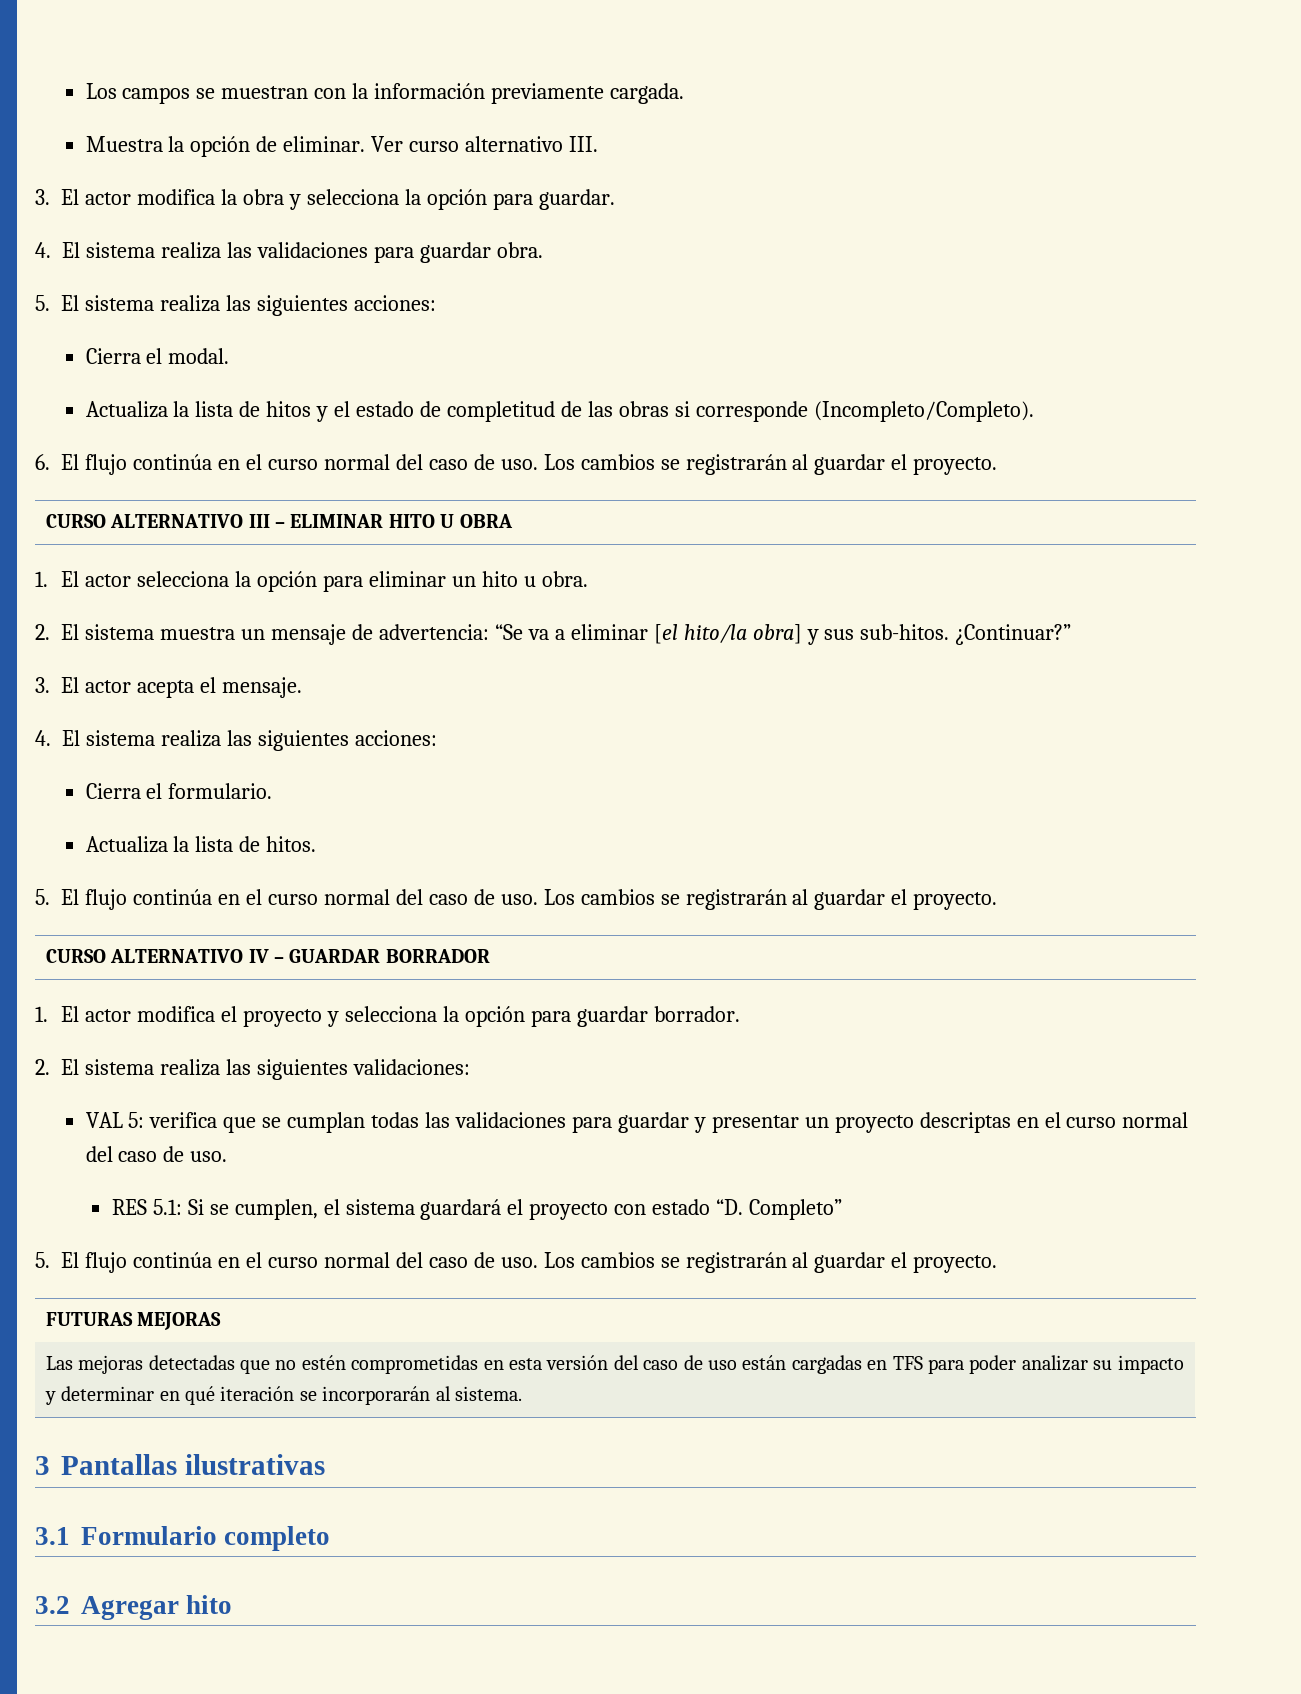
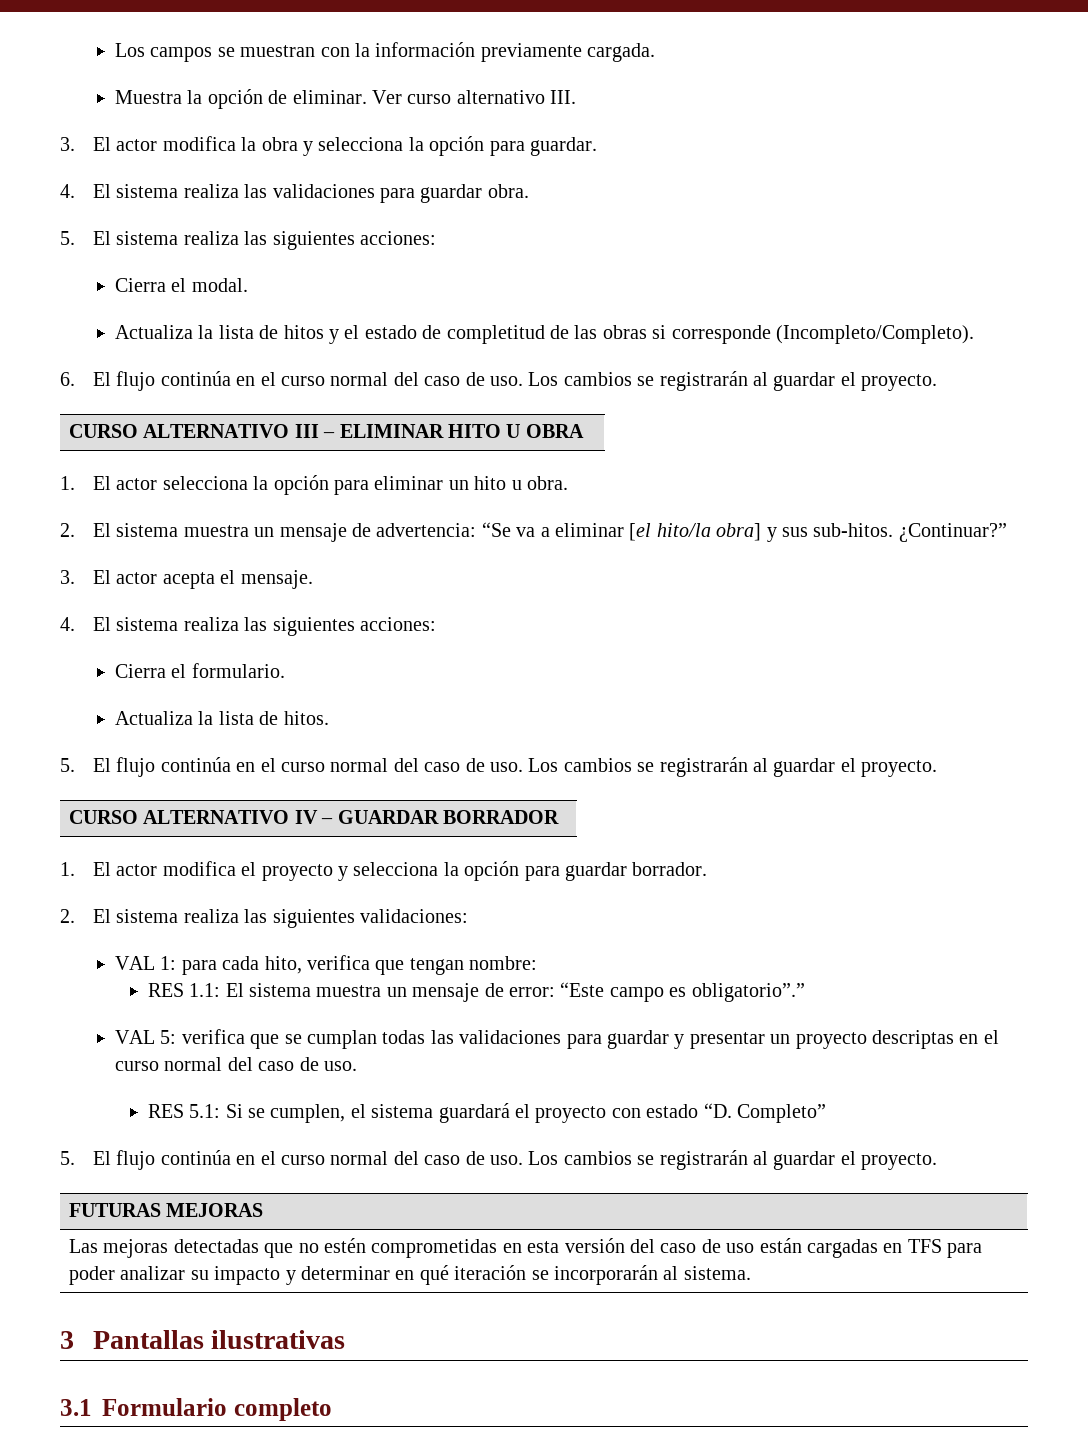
+ VAL 1: para cada hito, verifica que tengan nombre:
+ RES 1.1: El sistema muestra un mensaje de error: “Este campo es obligatorio”.”
- 3.2 Agregar hito

